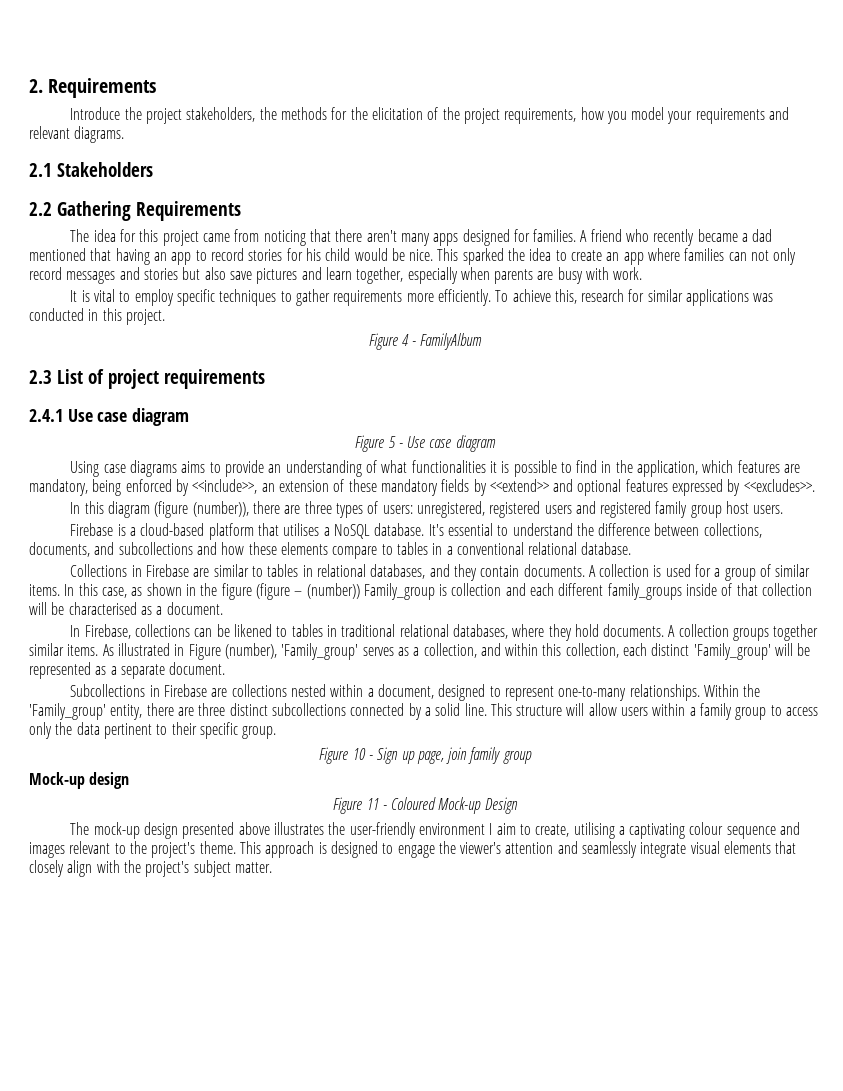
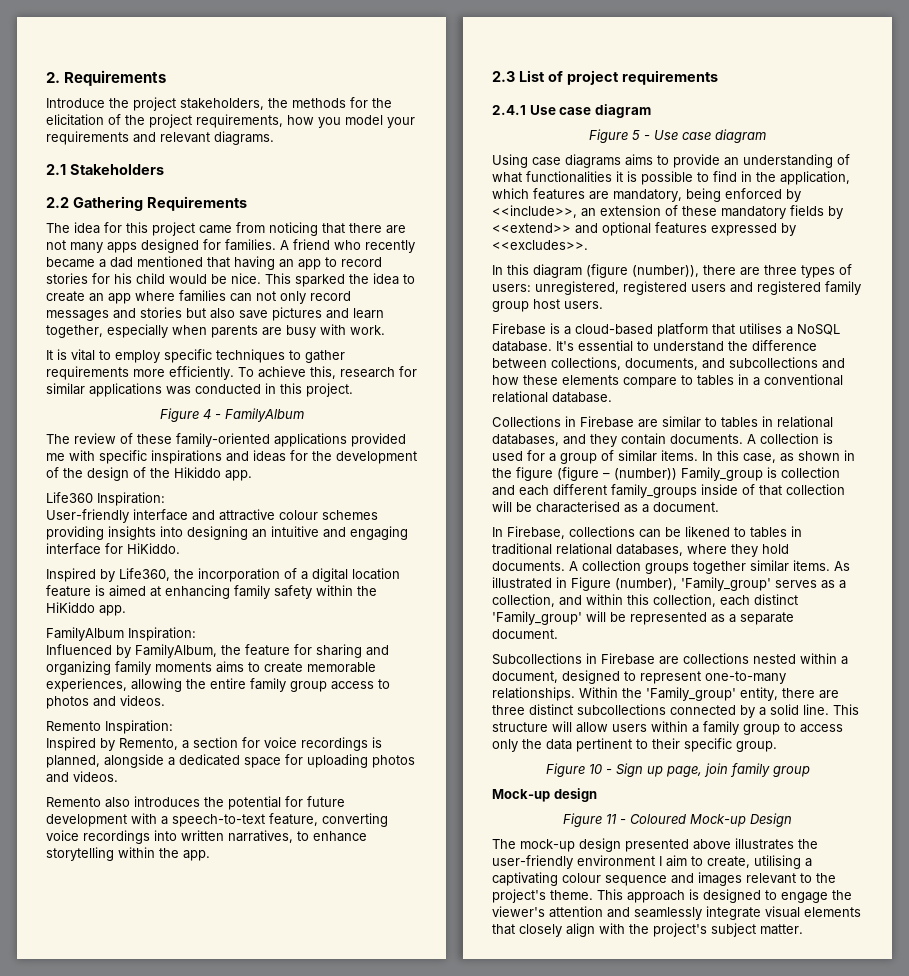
- The idea for this project came from noticing that there aren't many apps designed for families.
+ The idea for this project came from noticing that there are not many apps designed for families.
+ The review of these family-oriented applications provided me with specific inspirations and ideas for the development of the design of the Hikiddo app.
+ Life360 Inspiration:
+ User-friendly interface and attractive colour schemes providing insights into designing an intuitive and engaging interface for HiKiddo.
+ Inspired by Life360, the incorporation of a digital location feature is aimed at enhancing family safety within the HiKiddo app.
+ FamilyAlbum Inspiration:
+ Influenced by FamilyAlbum, the feature for sharing and organizing family moments aims to create memorable experiences, allowing the entire family group access to photos and videos.
+ Remento Inspiration:
+ Inspired by Remento, a section for voice recordings is planned, alongside a dedicated space for uploading photos and videos.
+ Remento also introduces the potential for future development with a speech-to-text feature, converting voice recordings into written narratives, to enhance storytelling within the app.

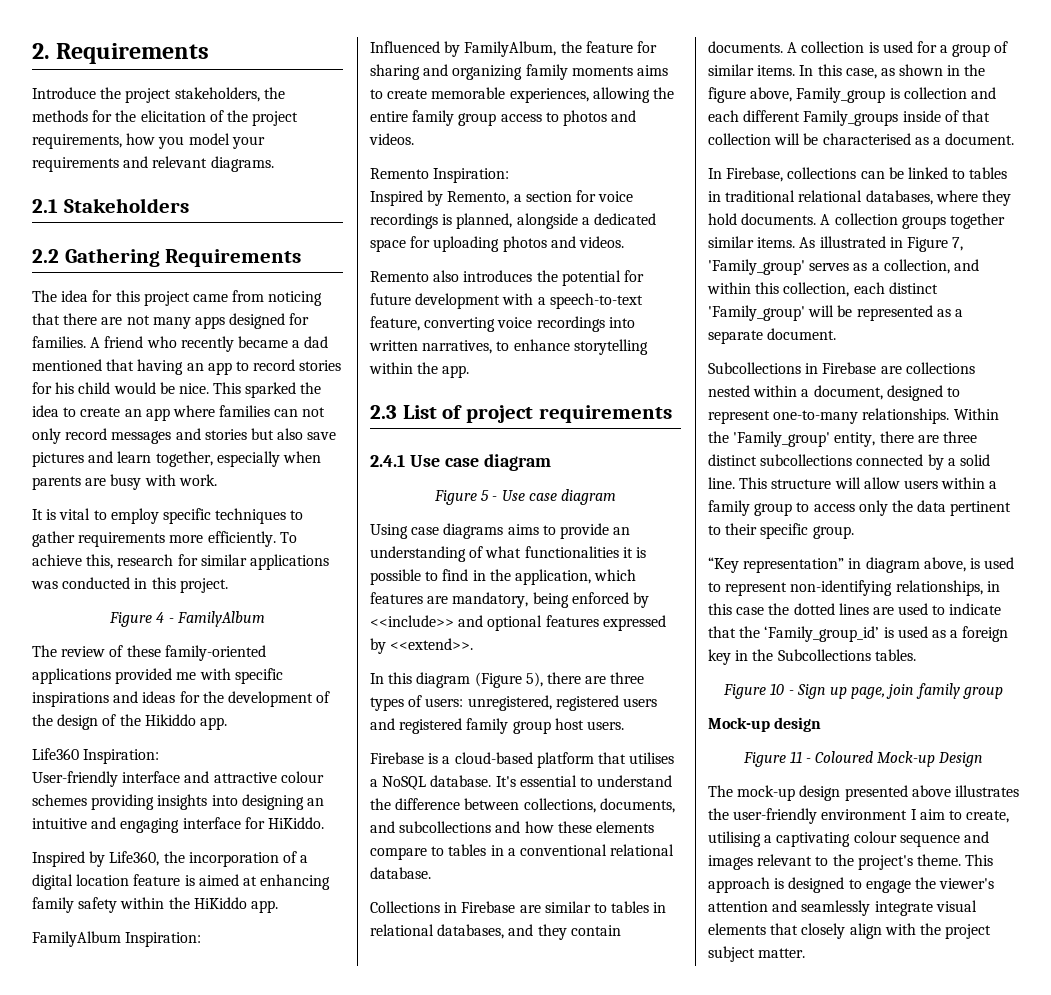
- Using case diagrams aims to provide an understanding of what functionalities it is possible to find in the application, which features are mandatory, being enforced by <<include>>, an extension of these mandatory fields by <<extend>> and optional features expressed by <<excludes>>.
+ Using case diagrams aims to provide an understanding of what functionalities it is possible to find in the application, which features are mandatory, being enforced by <<include>> and optional features expressed by <<extend>>.
- In this diagram (figure (number)), there are three types of users: unregistered, registered users and registered family group host users.
+ In this diagram (Figure 5), there are three types of users: unregistered, registered users and registered family group host users.
- In this case, as shown in the figure (figure – (number)) Family_group is collection and each different family_groups inside of that collection will be characterised as a document.
+ In this case, as shown in the figure above, Family_group is collection and each different Family_groups inside of that collection will be characterised as a document.
- In Firebase, collections can be likened to tables in traditional relational databases, where they hold documents.
+ In Firebase, collections can be linked to tables in traditional relational databases, where they hold documents.
- As illustrated in Figure (number), 'Family_group' serves as a collection, and within this collection, each distinct 'Family_group' will be represented as a separate document.
+ As illustrated in Figure 7, 'Family_group' serves as a collection, and within this collection, each distinct 'Family_group' will be represented as a separate document.
+ “Key representation” in diagram above, is used to represent non-identifying relationships, in this case the dotted lines are used to indicate that the ‘Family_group_id’ is used as a foreign key in the Subcollections tables.
- This approach is designed to engage the viewer's attention and seamlessly integrate visual elements that closely align with the project's subject matter.
+ This approach is designed to engage the viewer's attention and seamlessly integrate visual elements that closely align with the project subject matter.

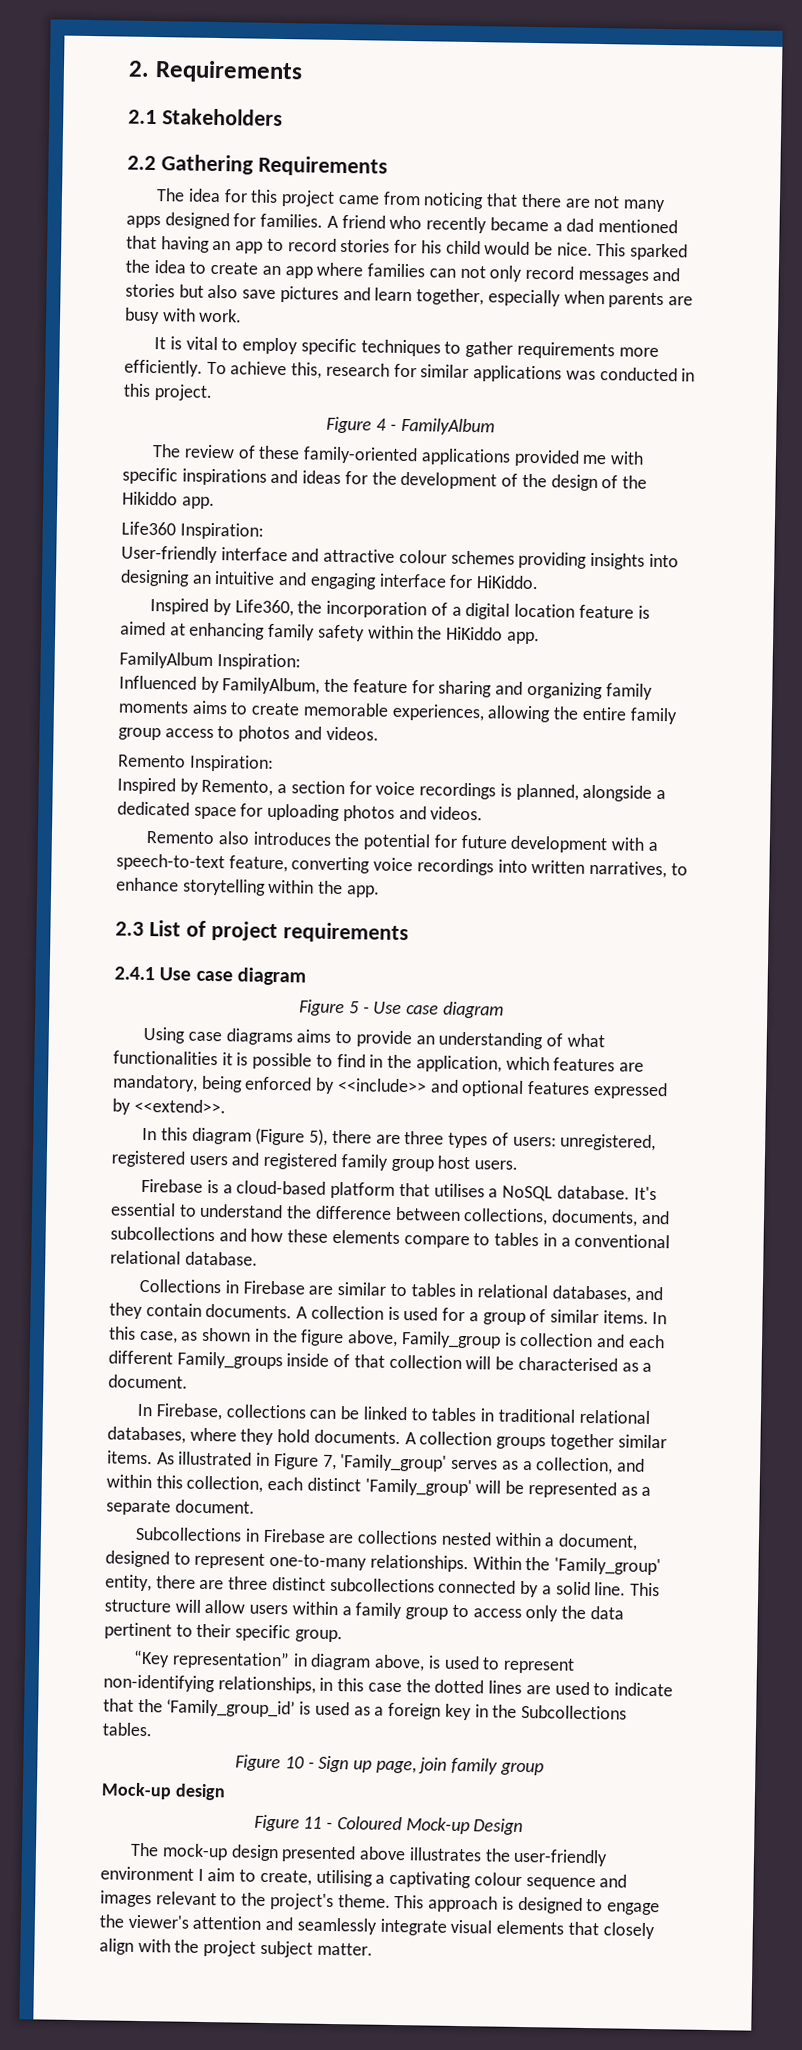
- Introduce the project stakeholders, the methods for the elicitation of the project requirements, how you model your requirements and relevant diagrams.

